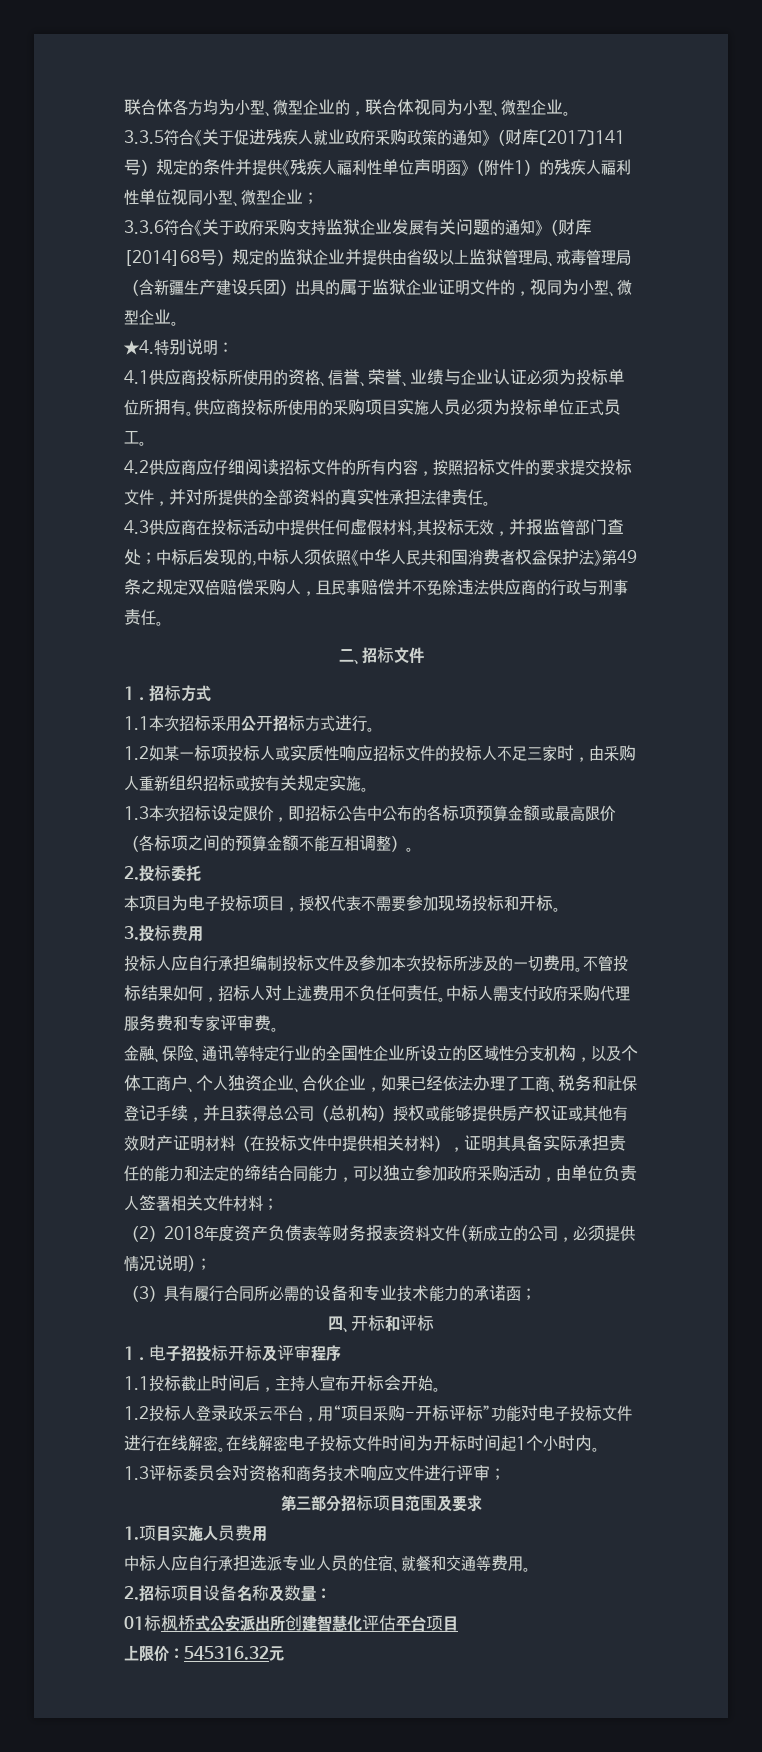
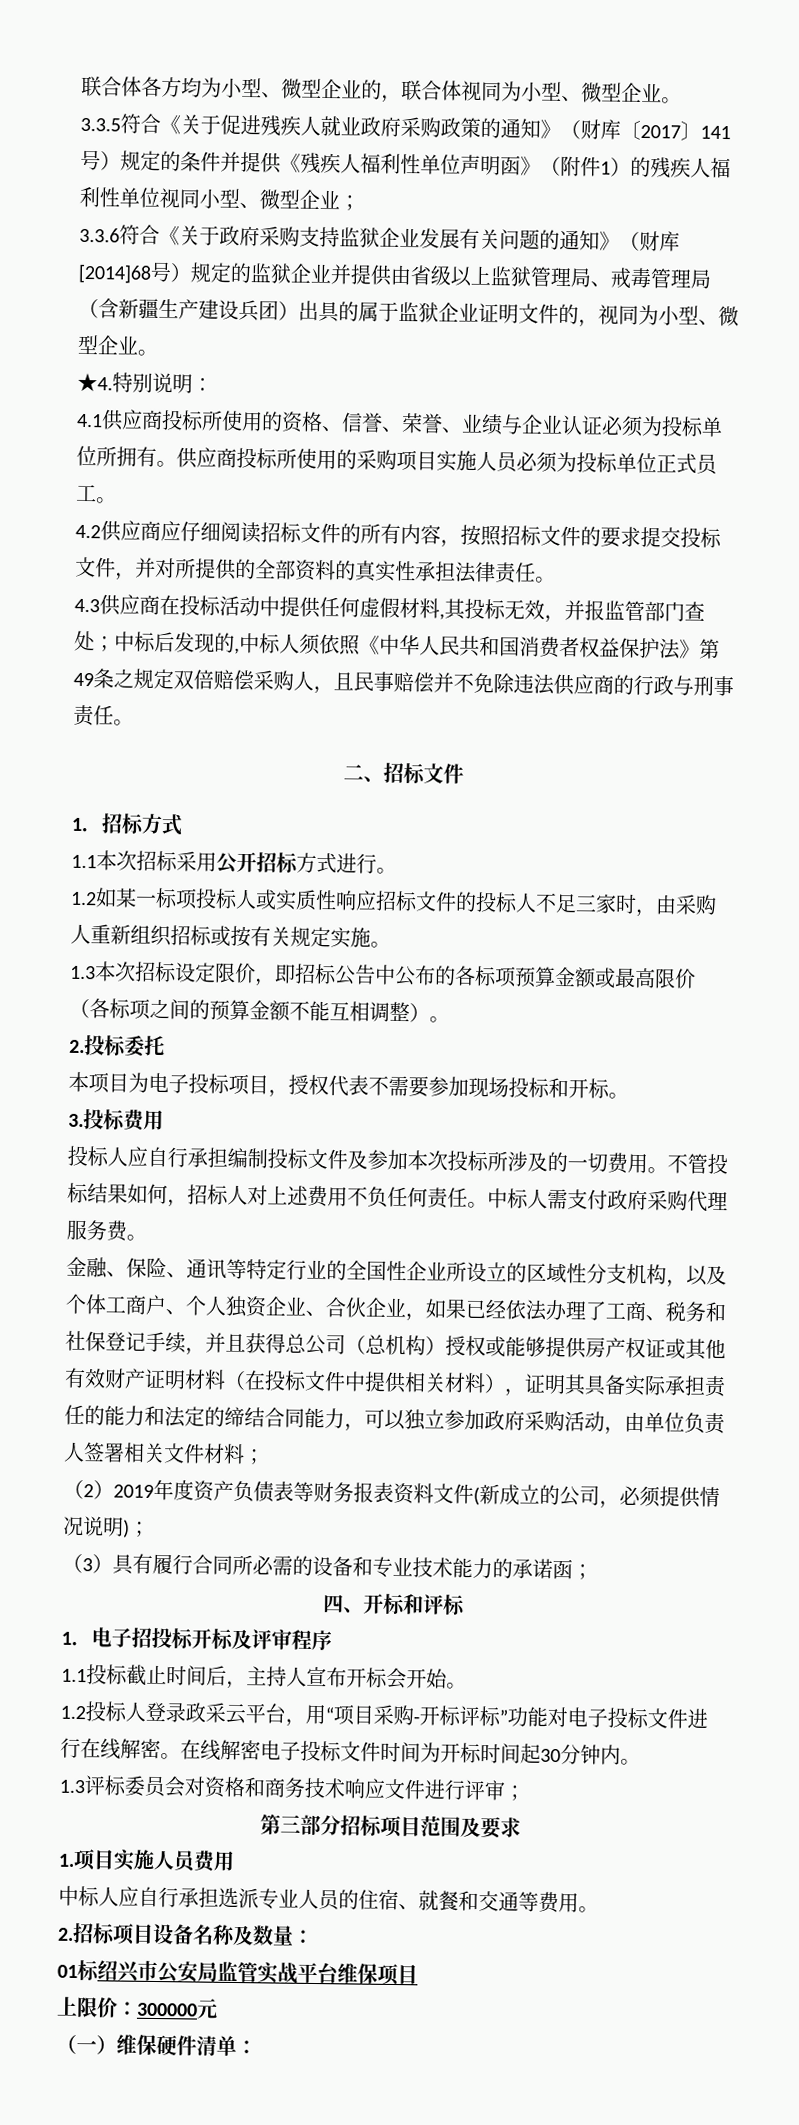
- 中标人需支付政府采购代理服务费和专家评审费。
+ 中标人需支付政府采购代理服务费。
- （2）2018年度资产负债表等财务报表资料文件(新成立的公司，必须提供情况说明)；
+ （2）2019年度资产负债表等财务报表资料文件(新成立的公司，必须提供情况说明)；
- 在线解密电子投标文件时间为开标时间起1个小时内。
+ 在线解密电子投标文件时间为开标时间起30分钟内。
- 01标枫桥式公安派出所创建智慧化评估平台项目
+ 01标绍兴市公安局监管实战平台维保项目
- 上限价：545316.32元
+ 上限价：300000元
+ （一）维保硬件清单：

